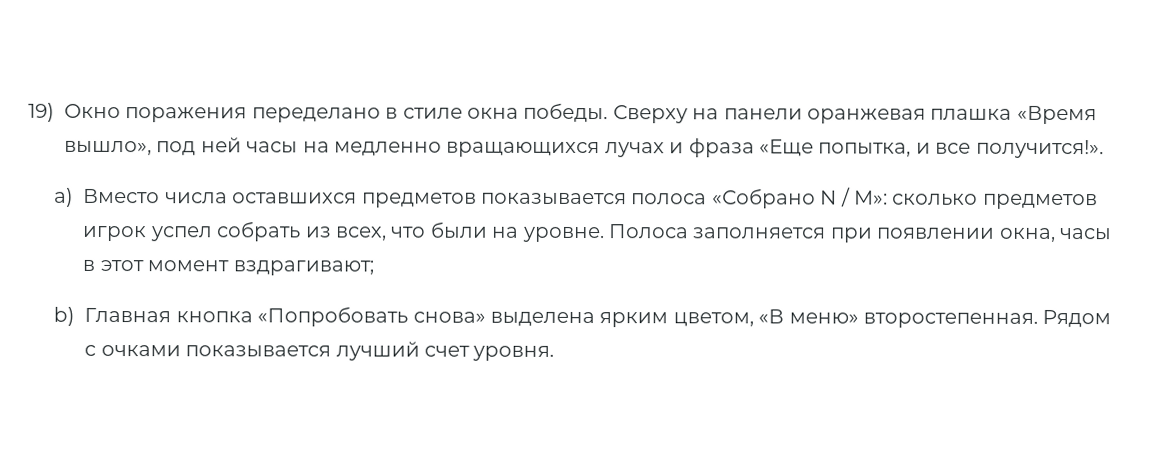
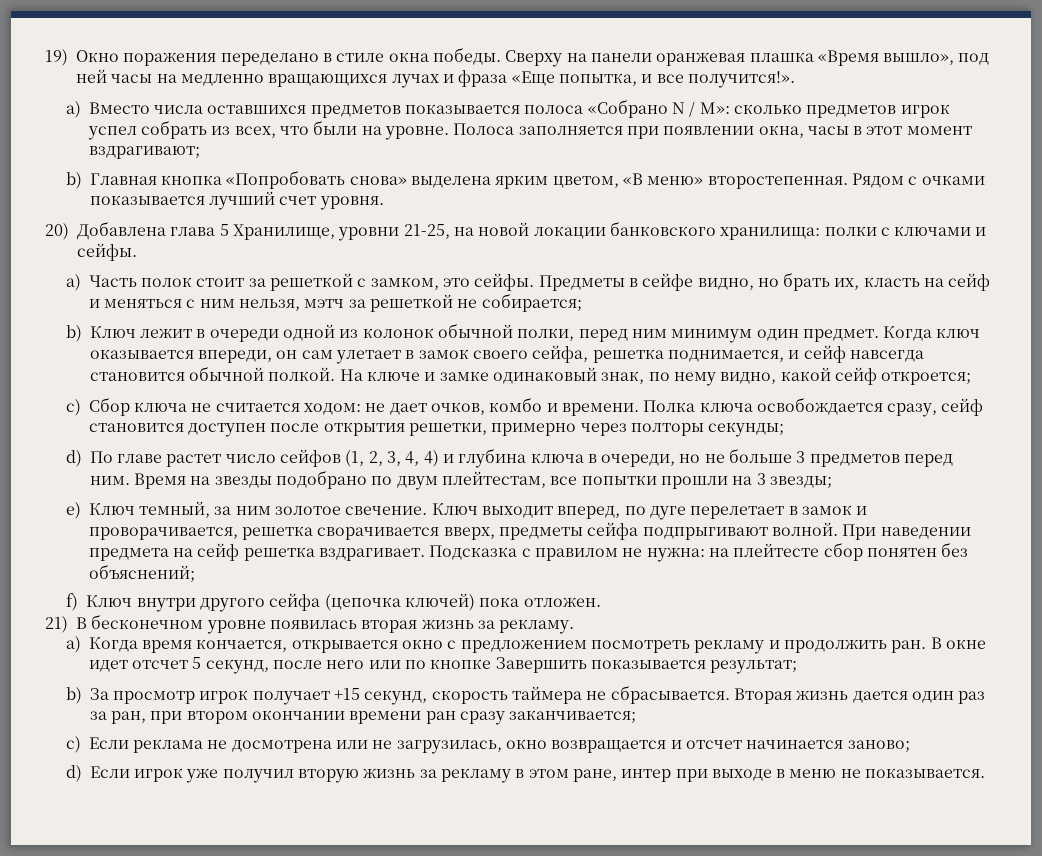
+ 20) Добавлена глава 5 Хранилище, уровни 21-25, на новой локации банковского хранилища: полки с ключами и сейфы.
+ a) Часть полок стоит за решеткой с замком, это сейфы. Предметы в сейфе видно, но брать их, класть на сейф и меняться с ним нельзя, мэтч за решеткой не собирается;
+ b) Ключ лежит в очереди одной из колонок обычной полки, перед ним минимум один предмет. Когда ключ оказывается впереди, он сам улетает в замок своего сейфа, решетка поднимается, и сейф навсегда становится обычной полкой. На ключе и замке одинаковый знак, по нему видно, какой сейф откроется;
+ c) Сбор ключа не считается ходом: не дает очков, комбо и времени. Полка ключа освобождается сразу, сейф становится доступен после открытия решетки, примерно через полторы секунды;
+ d) По главе растет число сейфов (1, 2, 3, 4, 4) и глубина ключа в очереди, но не больше 3 предметов перед ним. Время на звезды подобрано по двум плейтестам, все попытки прошли на 3 звезды;
+ e) Ключ темный, за ним золотое свечение. Ключ выходит вперед, по дуге перелетает в замок и проворачивается, решетка сворачивается вверх, предметы сейфа подпрыгивают волной. При наведении предмета на сейф решетка вздрагивает. Подсказка с правилом не нужна: на плейтесте сбор понятен без объяснений;
+ f) Ключ внутри другого сейфа (цепочка ключей) пока отложен.
+ 21) В бесконечном уровне появилась вторая жизнь за рекламу.
+ a) Когда время кончается, открывается окно с предложением посмотреть рекламу и продолжить ран. В окне идет отсчет 5 секунд, после него или по кнопке Завершить показывается результат;
+ b) За просмотр игрок получает +15 секунд, скорость таймера не сбрасывается. Вторая жизнь дается один раз за ран, при втором окончании времени ран сразу заканчивается;
+ c) Если реклама не досмотрена или не загрузилась, окно возвращается и отсчет начинается заново;
+ d) Если игрок уже получил вторую жизнь за рекламу в этом ране, интер при выходе в меню не показывается.

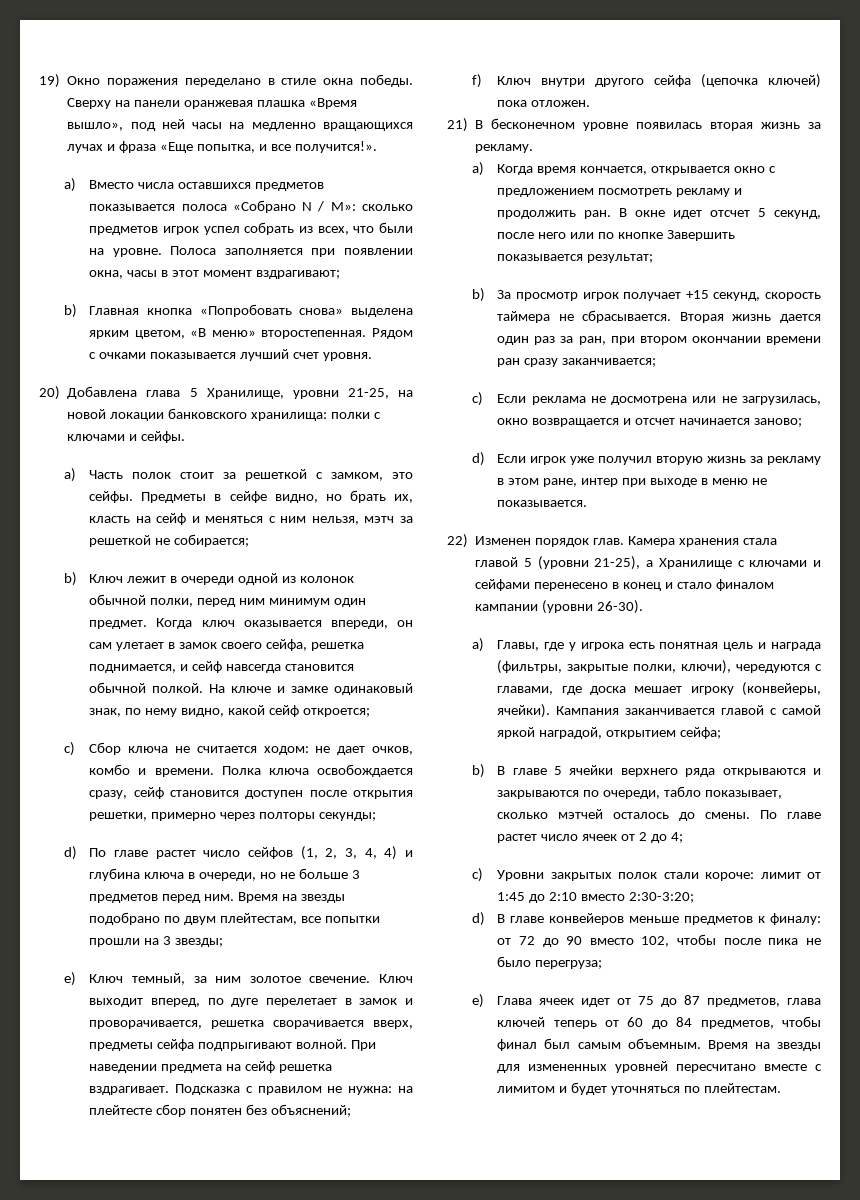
+ 22) Изменен порядок глав. Камера хранения стала главой 5 (уровни 21-25), а Хранилище с ключами и сейфами перенесено в конец и стало финалом кампании (уровни 26-30).
+ a) Главы, где у игрока есть понятная цель и награда (фильтры, закрытые полки, ключи), чередуются с главами, где доска мешает игроку (конвейеры, ячейки). Кампания заканчивается главой с самой яркой наградой, открытием сейфа;
+ b) В главе 5 ячейки верхнего ряда открываются и закрываются по очереди, табло показывает, сколько мэтчей осталось до смены. По главе растет число ячеек от 2 до 4;
+ c) Уровни закрытых полок стали короче: лимит от 1:45 до 2:10 вместо 2:30-3:20;
+ d) В главе конвейеров меньше предметов к финалу: от 72 до 90 вместо 102, чтобы после пика не было перегруза;
+ e) Глава ячеек идет от 75 до 87 предметов, глава ключей теперь от 60 до 84 предметов, чтобы финал был самым объемным. Время на звезды для измененных уровней пересчитано вместе с лимитом и будет уточняться по плейтестам.

